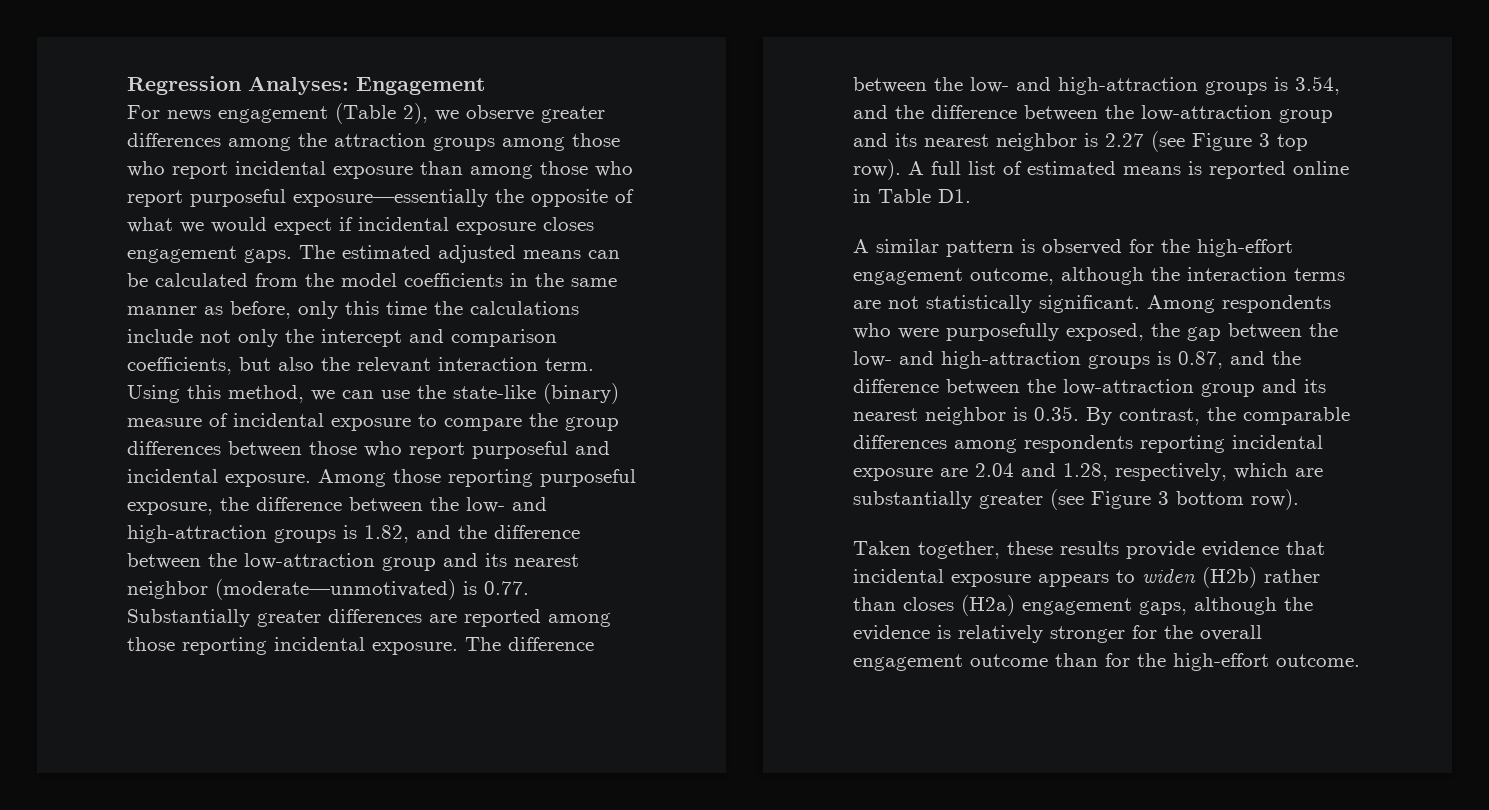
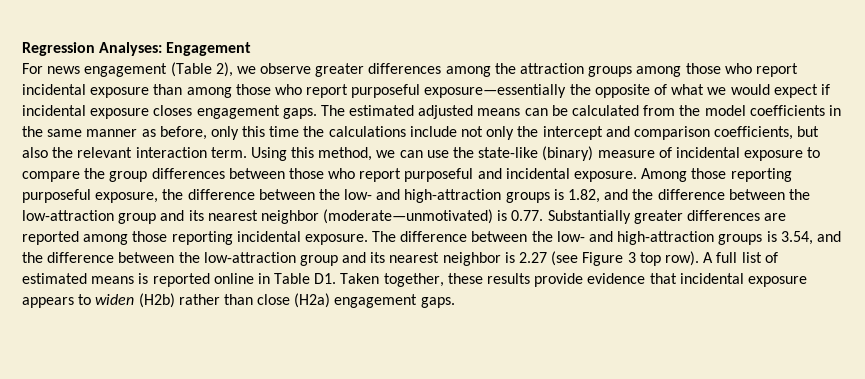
- A full list of estimated means is reported online in Table D1.
- A similar pattern is observed for the high-effort engagement outcome, although the interaction terms are not statistically significant. Among respondents who were purposefully exposed, the gap between the low- and high-attraction groups is 0.87, and the difference between the low-attraction group and its nearest neighbor is 0.35. By contrast, the comparable differences among respondents reporting incidental exposure are 2.04 and 1.28, respectively, which are substantially greater (see Figure 3 bottom row).
- Taken together, these results provide evidence that incidental exposure appears to widen (H2b) rather than closes (H2a) engagement gaps, although the evidence is relatively stronger for the overall engagement outcome than for the high-effort outcome.
+ A full list of estimated means is reported online in Table D1. Taken together, these results provide evidence that incidental exposure appears to widen (H2b) rather than close (H2a) engagement gaps.

